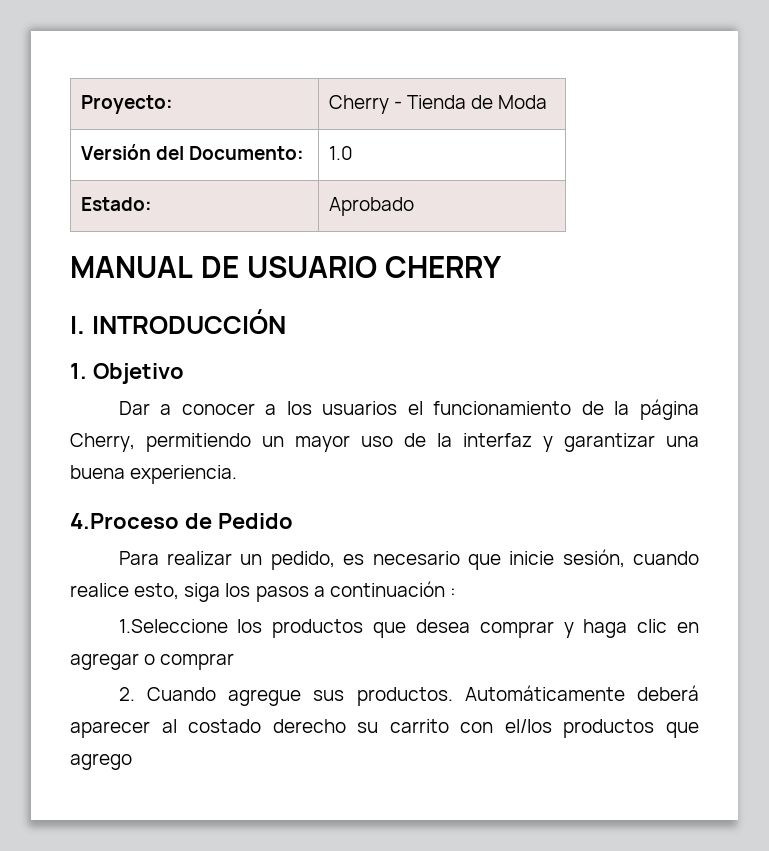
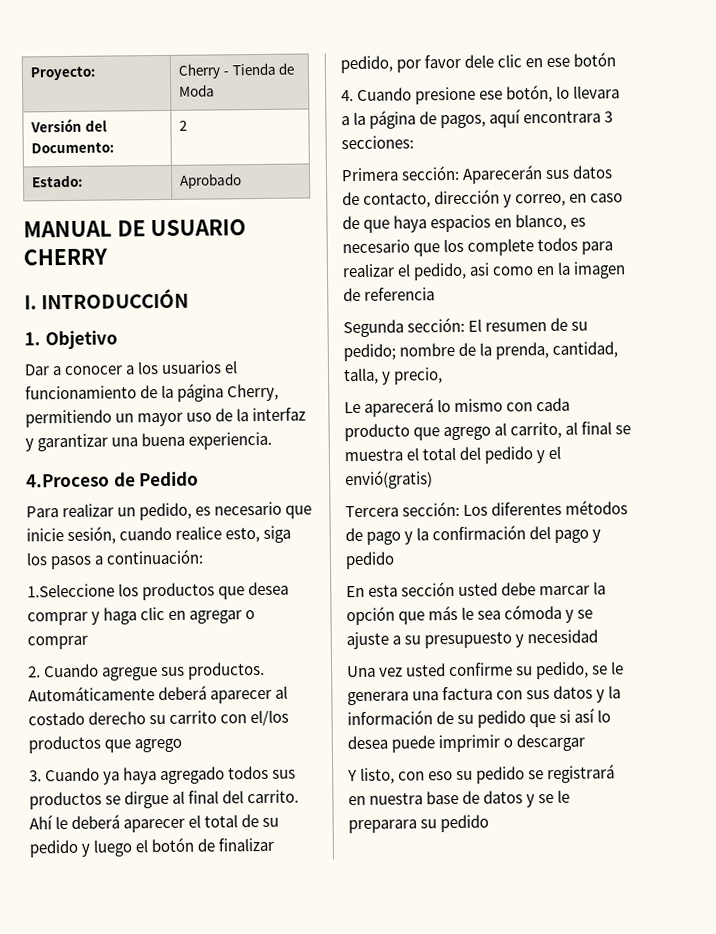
- Versión del Documento: | 1.0
+ Versión del Documento: | 2
- Para realizar un pedido, es necesario que inicie sesión, cuando realice esto, siga los pasos a continuación :
+ Para realizar un pedido, es necesario que inicie sesión, cuando realice esto, siga los pasos a continuación:
+ 3. Cuando ya haya agregado todos sus productos se dirgue al final del carrito. Ahí le deberá aparecer el total de su pedido y luego el botón de finalizar pedido, por favor dele clic en ese botón
+ 4. Cuando presione ese botón, lo llevara a la página de pagos, aquí encontrara 3 secciones:
+ Primera sección: Aparecerán sus datos de contacto, dirección y correo, en caso de que haya espacios en blanco, es necesario que los complete todos para realizar el pedido, asi como en la imagen de referencia
+ Segunda sección: El resumen de su pedido; nombre de la prenda, cantidad, talla, y precio,
+ Le aparecerá lo mismo con cada producto que agrego al carrito, al final se muestra el total del pedido y el envió(gratis)
+ Tercera sección: Los diferentes métodos de pago y la confirmación del pago y pedido
+ En esta sección usted debe marcar la opción que más le sea cómoda y se ajuste a su presupuesto y necesidad
+ Una vez usted confirme su pedido, se le generara una factura con sus datos y la información de su pedido que si así lo desea puede imprimir o descargar
+ Y listo, con eso su pedido se registrará en nuestra base de datos y se le preparara su pedido

